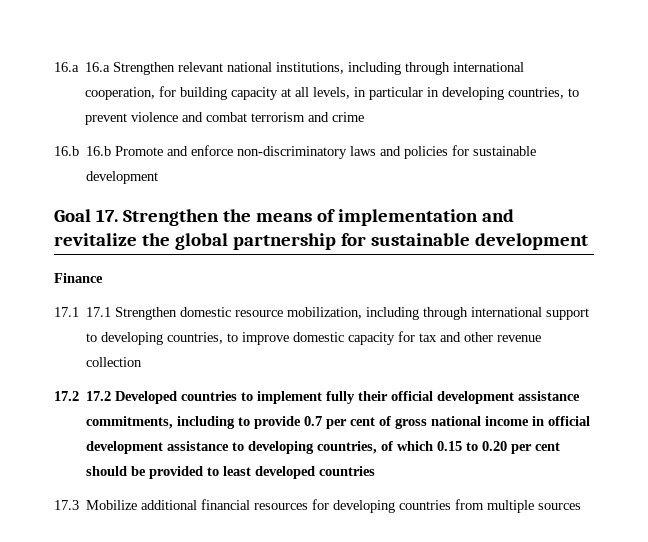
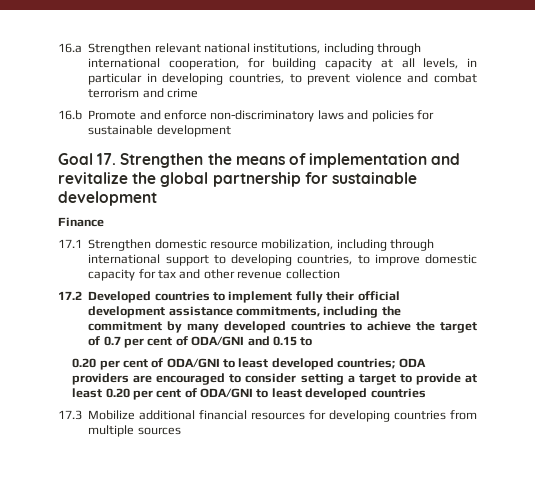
- 16.a 16.a Strengthen relevant national institutions, including through international cooperation, for building capacity at all levels, in particular in developing countries, to prevent violence and combat terrorism and crime
+ 16.a Strengthen relevant national institutions, including through international cooperation, for building capacity at all levels, in particular in developing countries, to prevent violence and combat terrorism and crime
- 16.b 16.b Promote and enforce non-discriminatory laws and policies for sustainable development
+ 16.b Promote and enforce non-discriminatory laws and policies for sustainable development
- 17.1 17.1 Strengthen domestic resource mobilization, including through international support to developing countries, to improve domestic capacity for tax and other revenue collection
+ 17.1 Strengthen domestic resource mobilization, including through international support to developing countries, to improve domestic capacity for tax and other revenue collection
- 17.2 17.2 Developed countries to implement fully their official development assistance commitments, including to provide 0.7 per cent of gross national income in official development assistance to developing countries, of which 0.15 to 0.20 per cent should be provided to least developed countries
+ 17.2 Developed countries to implement fully their official development assistance commitments, including the commitment by many developed countries to achieve the target of 0.7 per cent of ODA/GNI and 0.15 to
+ 0.20 per cent of ODA/GNI to least developed countries; ODA providers are encouraged to consider setting a target to provide at least 0.20 per cent of ODA/GNI to least developed countries

